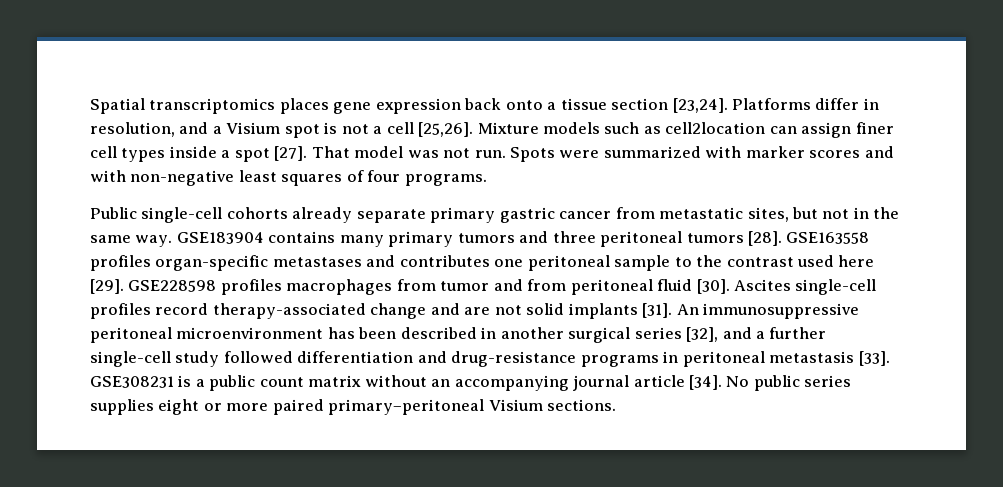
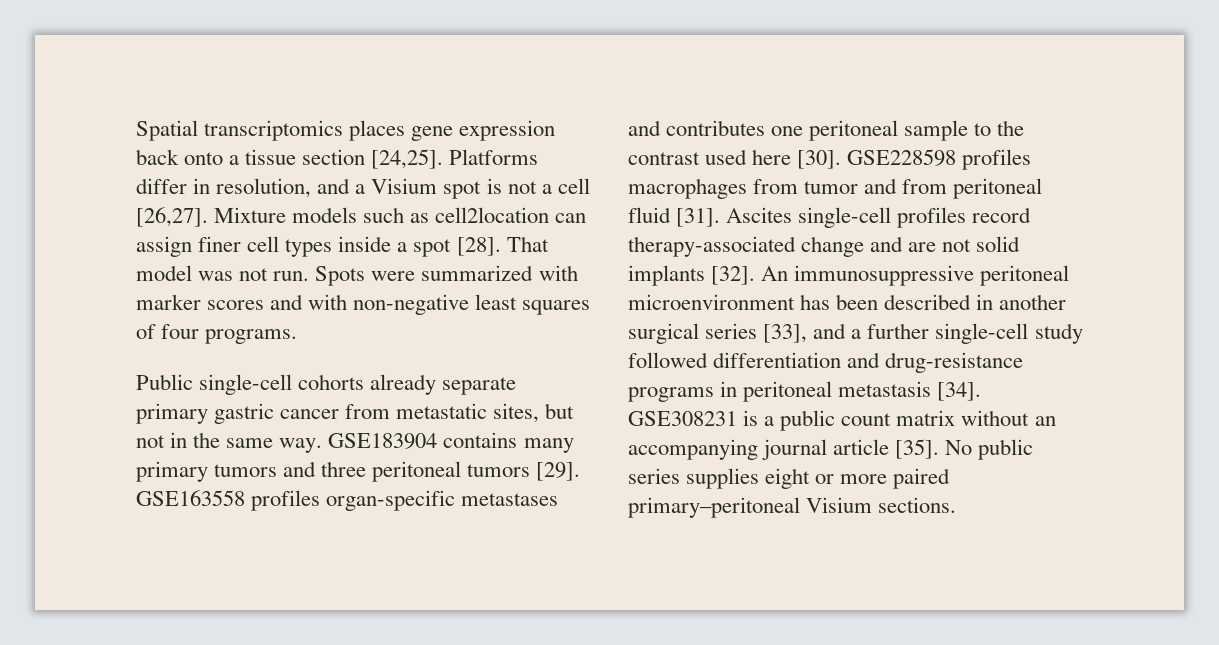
- Spatial transcriptomics places gene expression back onto a tissue section [23,24].
+ Spatial transcriptomics places gene expression back onto a tissue section [24,25].
- Platforms differ in resolution, and a Visium spot is not a cell [25,26].
+ Platforms differ in resolution, and a Visium spot is not a cell [26,27].
- Mixture models such as cell2location can assign finer cell types inside a spot [27].
+ Mixture models such as cell2location can assign finer cell types inside a spot [28].
- GSE183904 contains many primary tumors and three peritoneal tumors [28].
+ GSE183904 contains many primary tumors and three peritoneal tumors [29].
- GSE163558 profiles organ-specific metastases and contributes one peritoneal sample to the contrast used here [29].
+ GSE163558 profiles organ-specific metastases and contributes one peritoneal sample to the contrast used here [30].
- GSE228598 profiles macrophages from tumor and from peritoneal fluid [30].
+ GSE228598 profiles macrophages from tumor and from peritoneal fluid [31].
- Ascites single-cell profiles record therapy-associated change and are not solid implants [31].
+ Ascites single-cell profiles record therapy-associated change and are not solid implants [32].
- An immunosuppressive peritoneal microenvironment has been described in another surgical series [32], and a further single-cell study followed differentiation and drug-resistance programs in peritoneal metastasis [33].
+ An immunosuppressive peritoneal microenvironment has been described in another surgical series [33], and a further single-cell study followed differentiation and drug-resistance programs in peritoneal metastasis [34].
- GSE308231 is a public count matrix without an accompanying journal article [34].
+ GSE308231 is a public count matrix without an accompanying journal article [35].

